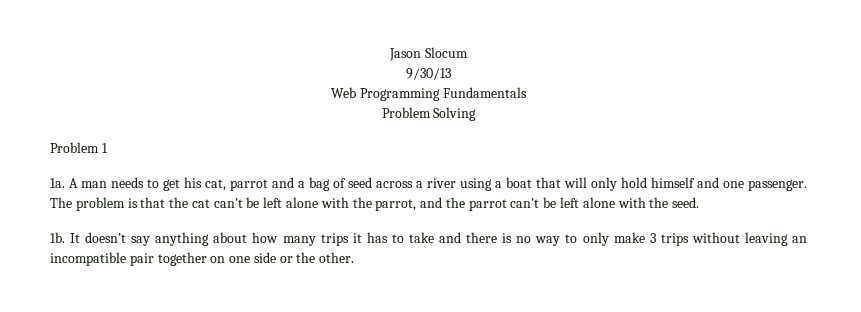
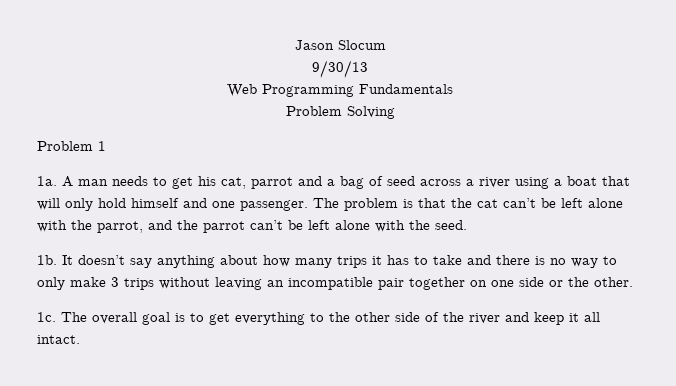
+ 1c. The overall goal is to get everything to the other side of the river and keep it all intact.

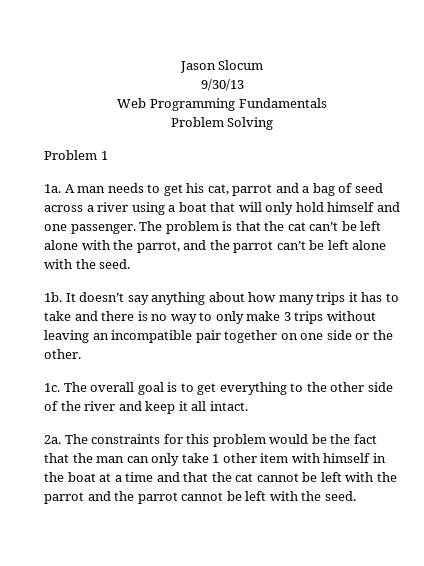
+ 2a. The constraints for this problem would be the fact that the man can only take 1 other item with himself in the boat at a time and that the cat cannot be left with the parrot and the parrot cannot be left with the seed.

